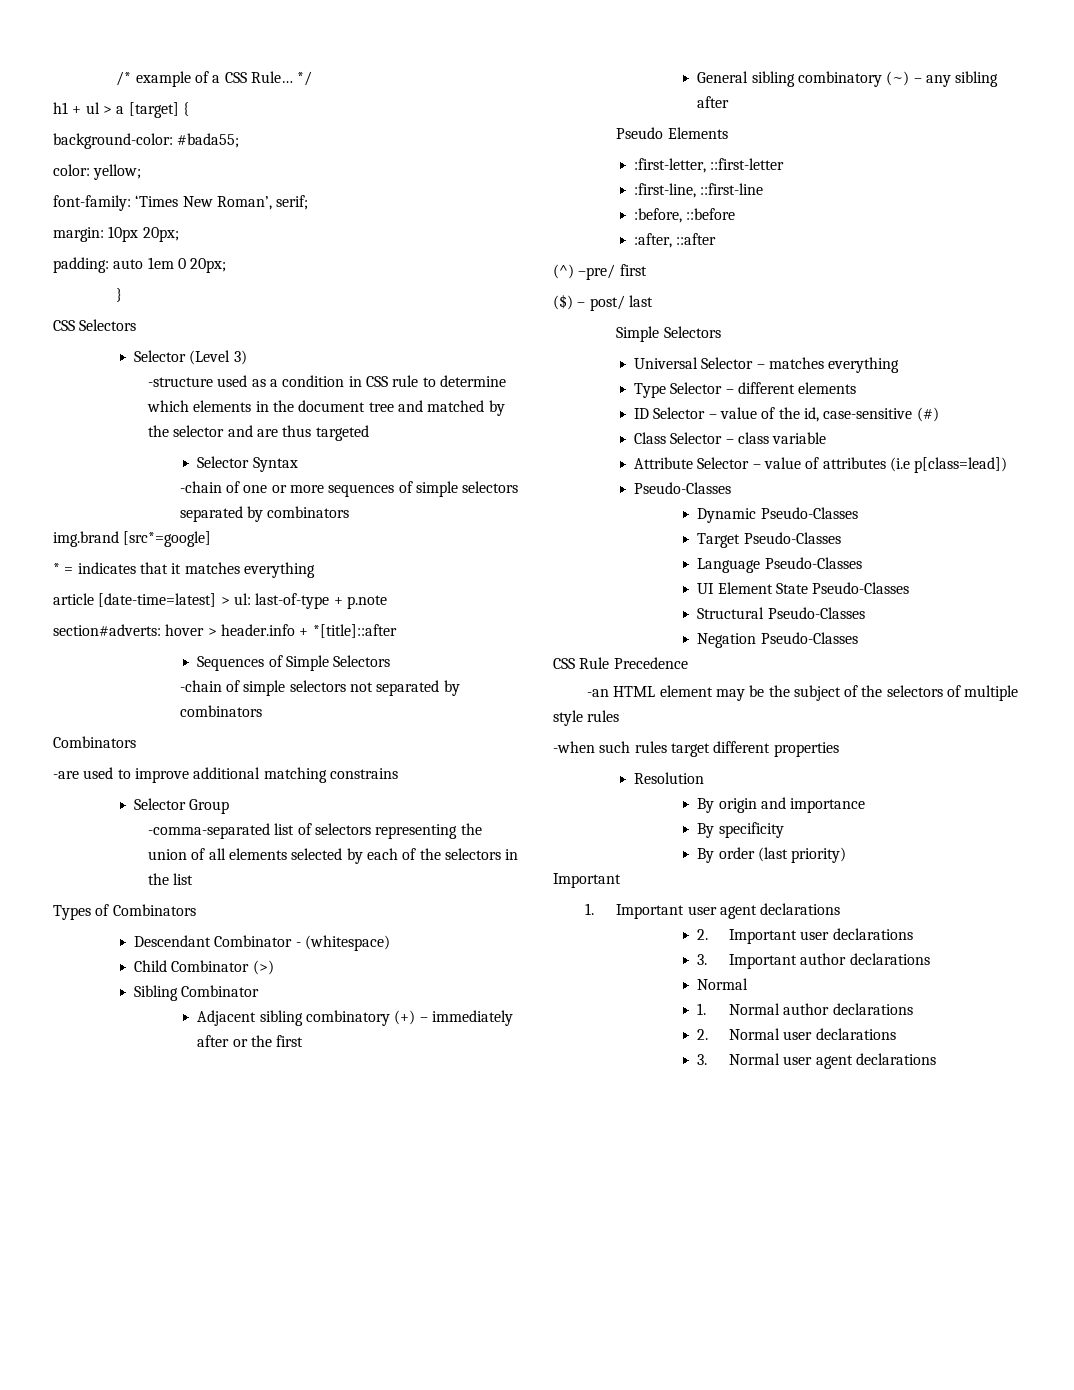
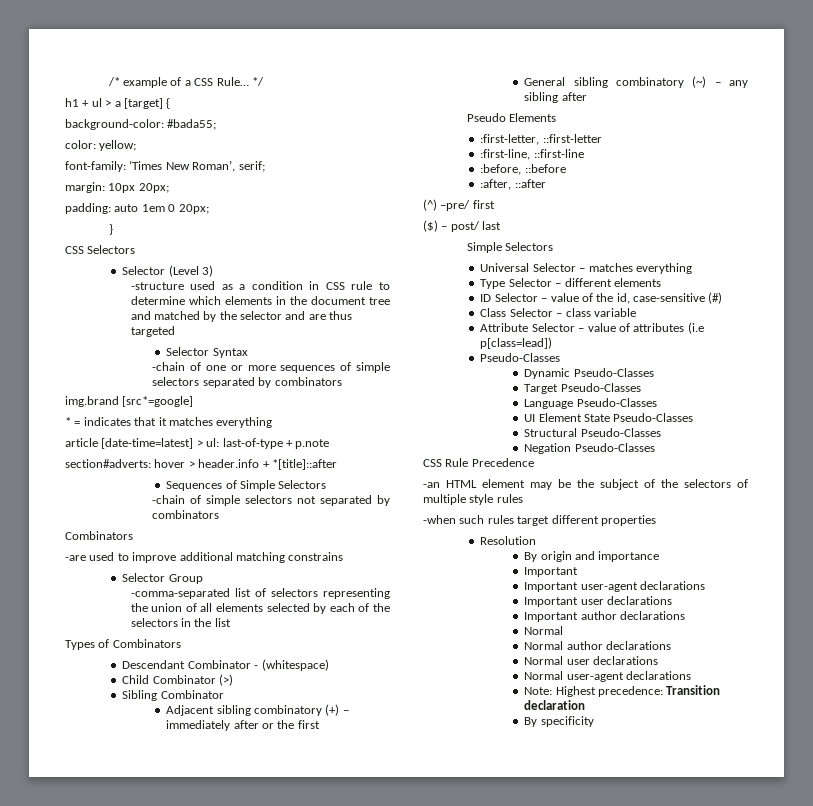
  By origin and importance
- By specificity
- By order (last priority)
  Important
- 1. Important user agent declarations
- 2. Important user declarations
+ Important user-agent declarations
+ Important user declarations
- 3. Important author declarations
+ Important author declarations
- 1. Normal author declarations
+ Normal author declarations
- 2. Normal user declarations
+ Normal user declarations
- 3. Normal user agent declarations
+ Normal user-agent declarations
+ Note: Highest precedence: Transition declaration
+ By specificity

